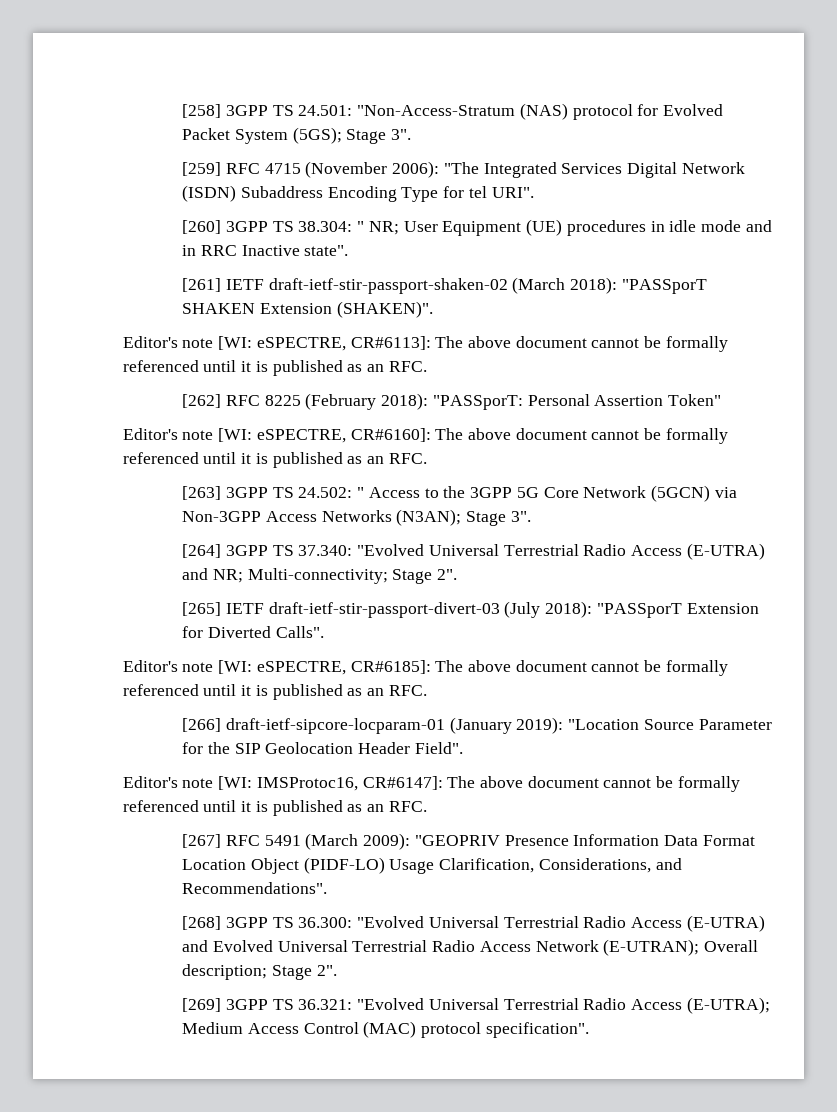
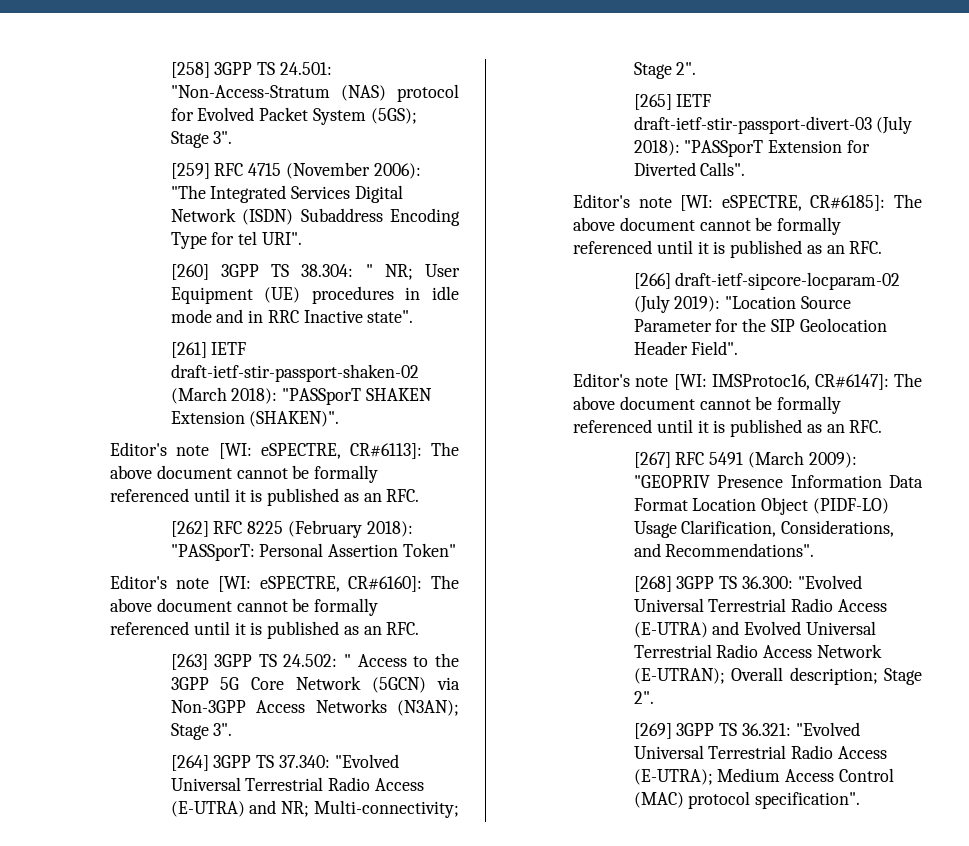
- [266] draft-ietf-sipcore-locparam-01 (January 2019): "Location Source Parameter for the SIP Geolocation Header Field".
+ [266] draft-ietf-sipcore-locparam-02 (July 2019): "Location Source Parameter for the SIP Geolocation Header Field".

